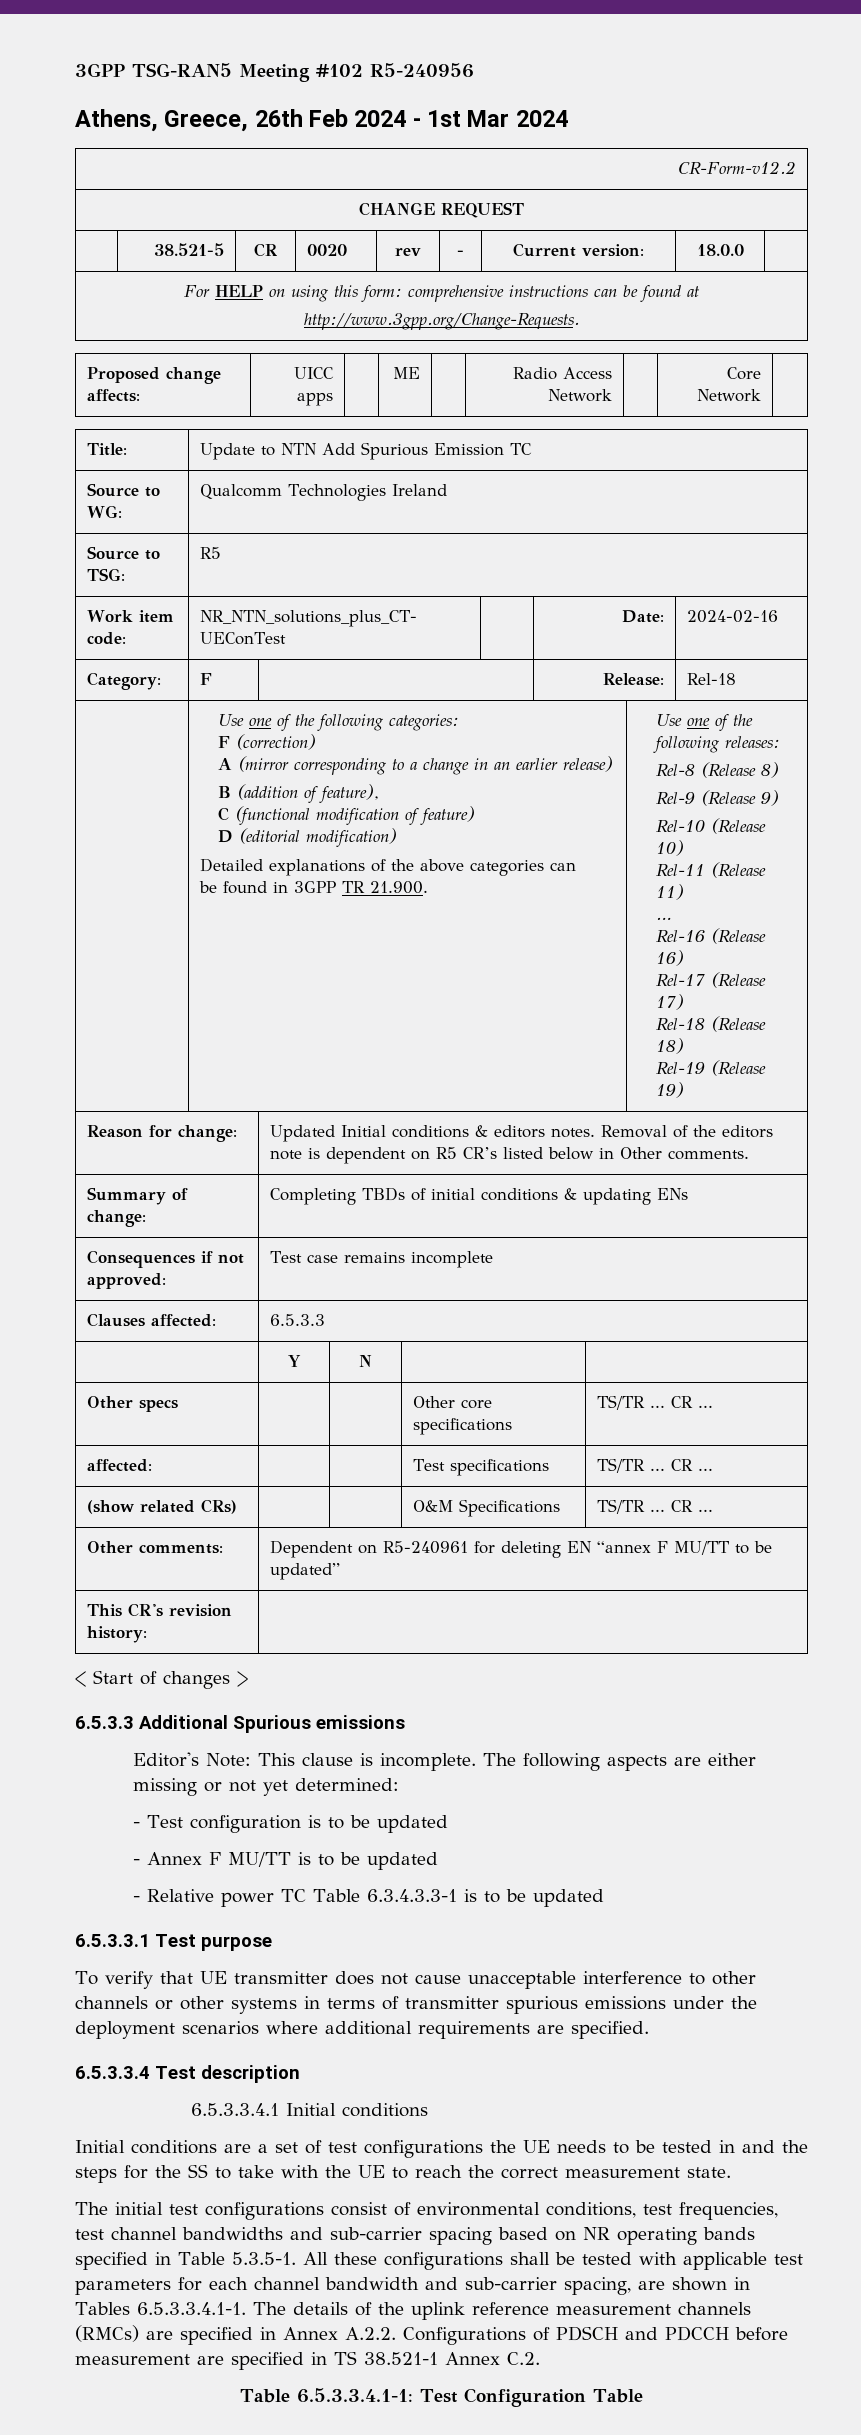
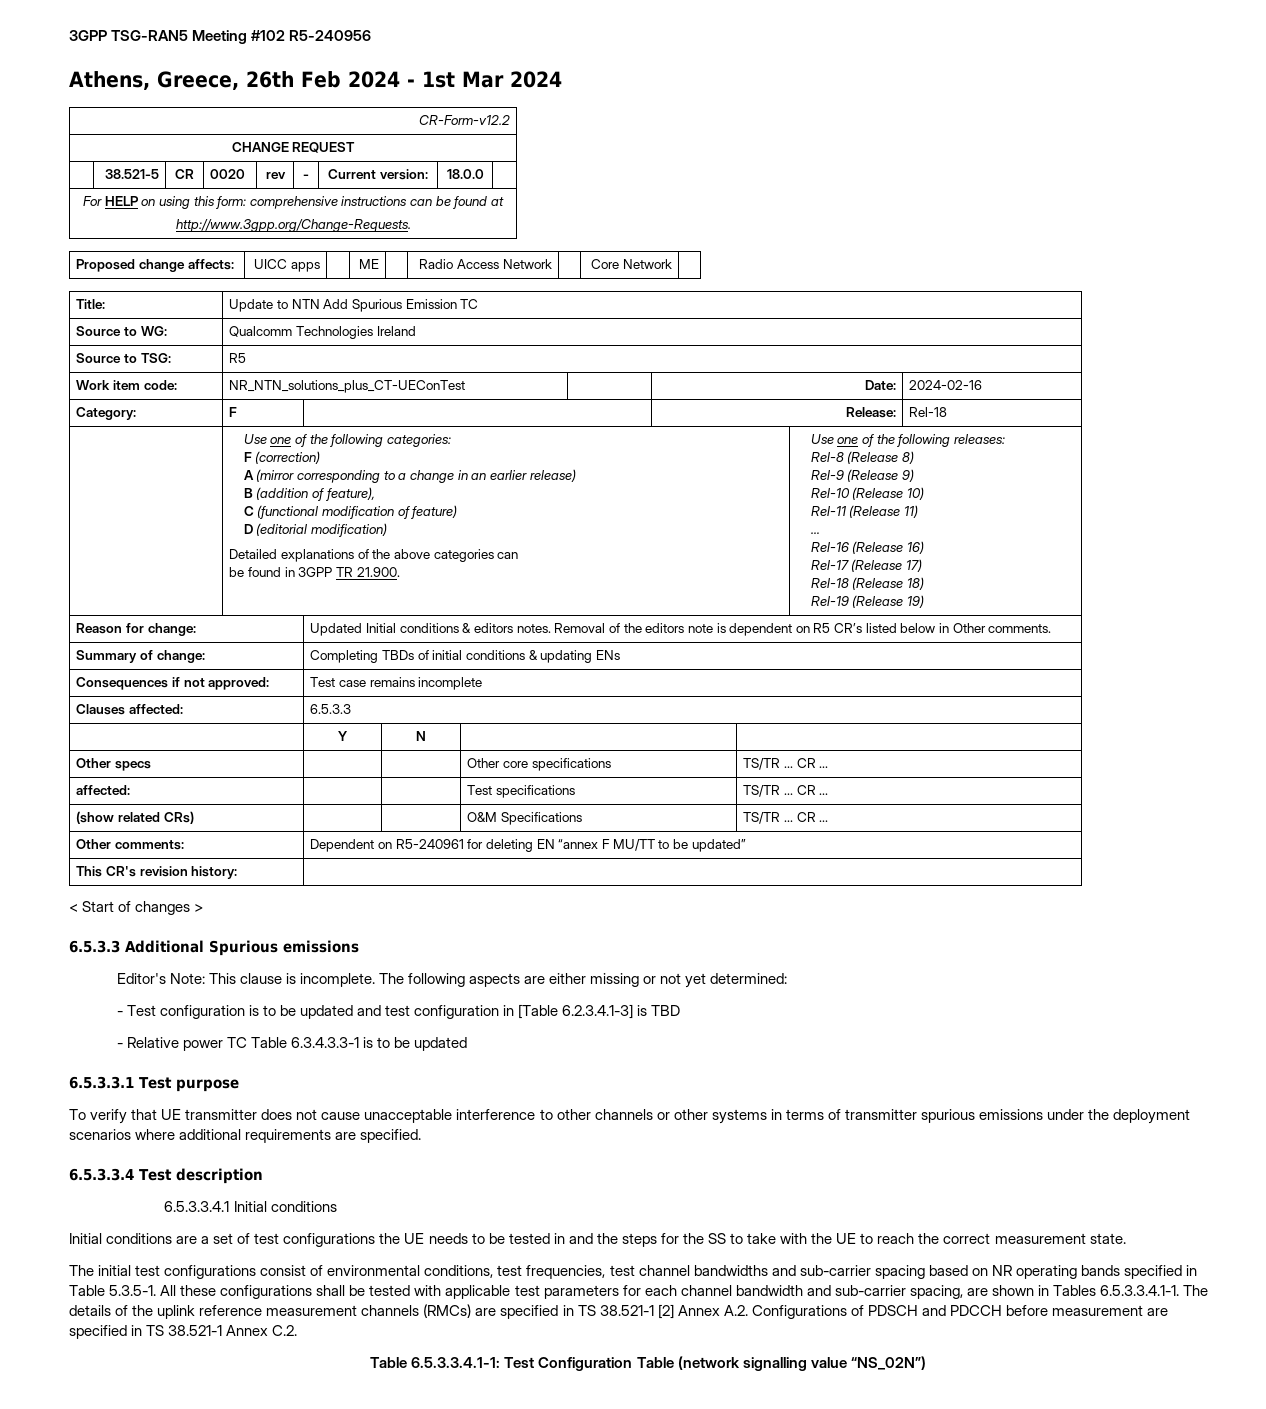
- - Test configuration is to be updated
- - Annex F MU/TT is to be updated
+ - Test configuration is to be updated and test configuration in [Table 6.2.3.4.1-3] is TBD
- The initial test configurations consist of environmental conditions, test frequencies, test channel bandwidths and sub-carrier spacing based on NR operating bands specified in Table 5.3.5-1. All these configurations shall be tested with applicable test parameters for each channel bandwidth and sub-carrier spacing, are shown in Tables 6.5.3.3.4.1-1. The details of the uplink reference measurement channels (RMCs) are specified in Annex A.2.2. Configurations of PDSCH and PDCCH before measurement are specified in TS 38.521-1 Annex C.2.
+ The initial test configurations consist of environmental conditions, test frequencies, test channel bandwidths and sub-carrier spacing based on NR operating bands specified in Table 5.3.5-1. All these configurations shall be tested with applicable test parameters for each channel bandwidth and sub-carrier spacing, are shown in Tables 6.5.3.3.4.1-1. The details of the uplink reference measurement channels (RMCs) are specified in TS 38.521-1 [2] Annex A.2. Configurations of PDSCH and PDCCH before measurement are specified in TS 38.521-1 Annex C.2.
- Table 6.5.3.3.4.1-1: Test Configuration Table
+ Table 6.5.3.3.4.1-1: Test Configuration Table (network signalling value “NS_02N”)

